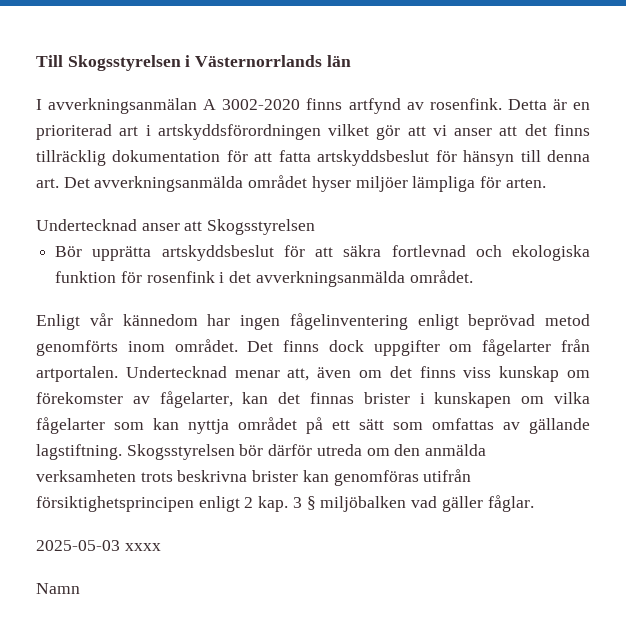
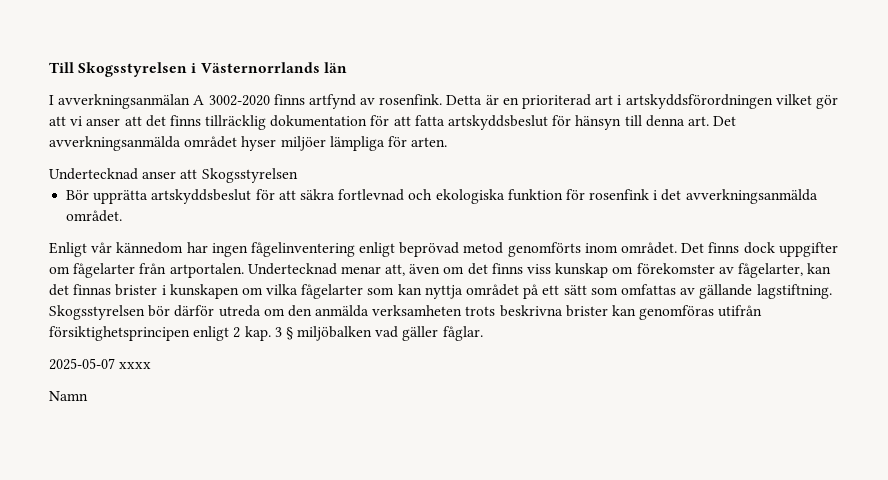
- 2025-05-03 xxxx
+ 2025-05-07 xxxx

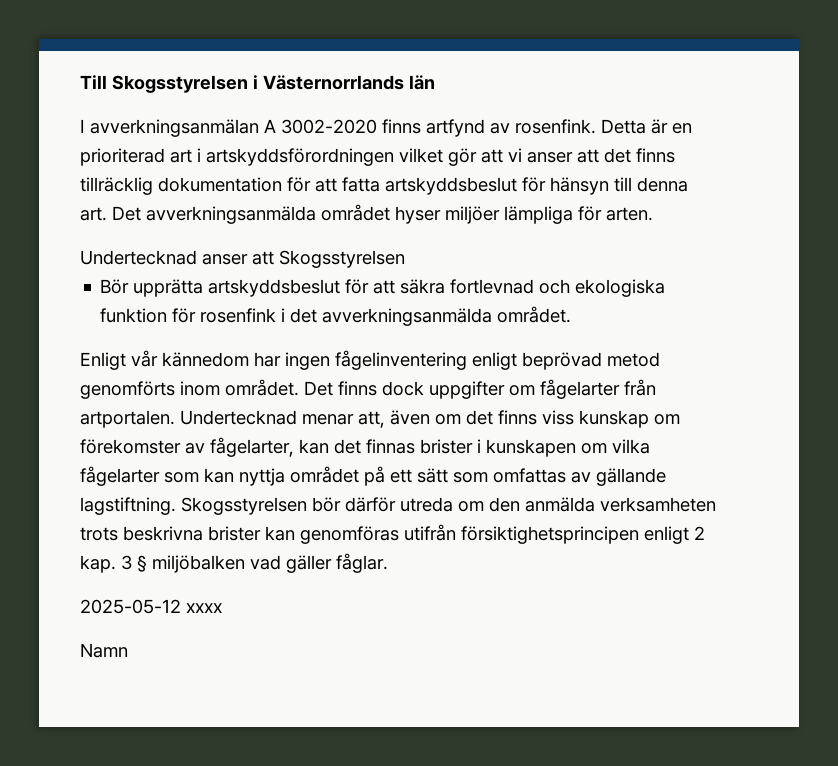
- 2025-05-07 xxxx
+ 2025-05-12 xxxx

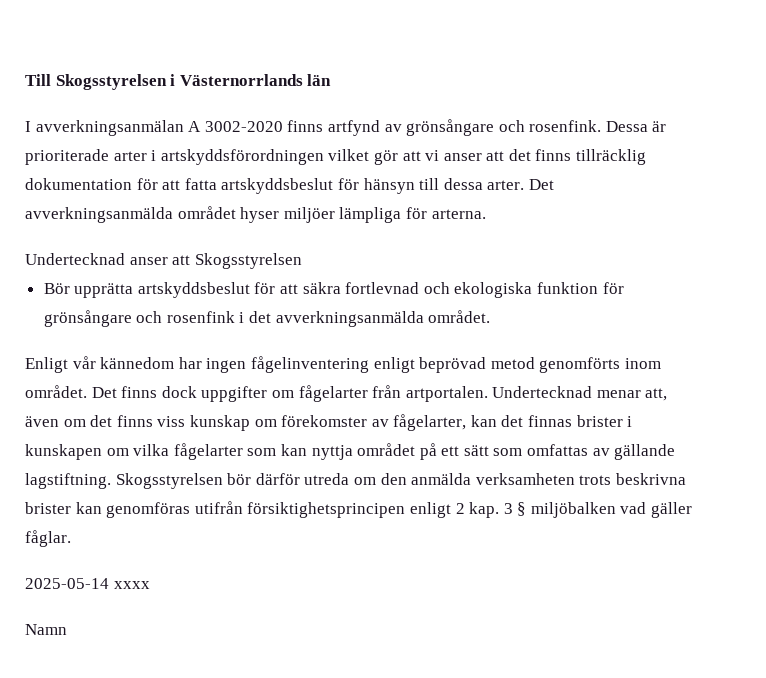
- I avverkningsanmälan A 3002-2020 finns artfynd av rosenfink. Detta är en prioriterad art i artskyddsförordningen vilket gör att vi anser att det finns tillräcklig dokumentation för att fatta artskyddsbeslut för hänsyn till denna art. Det avverkningsanmälda området hyser miljöer lämpliga för arten.
+ I avverkningsanmälan A 3002-2020 finns artfynd av grönsångare och rosenfink. Dessa är prioriterade arter i artskyddsförordningen vilket gör att vi anser att det finns tillräcklig dokumentation för att fatta artskyddsbeslut för hänsyn till dessa arter. Det avverkningsanmälda området hyser miljöer lämpliga för arterna.
- Bör upprätta artskyddsbeslut för att säkra fortlevnad och ekologiska funktion för rosenfink i det avverkningsanmälda området.
+ Bör upprätta artskyddsbeslut för att säkra fortlevnad och ekologiska funktion för grönsångare och rosenfink i det avverkningsanmälda området.
- 2025-05-12 xxxx
+ 2025-05-14 xxxx

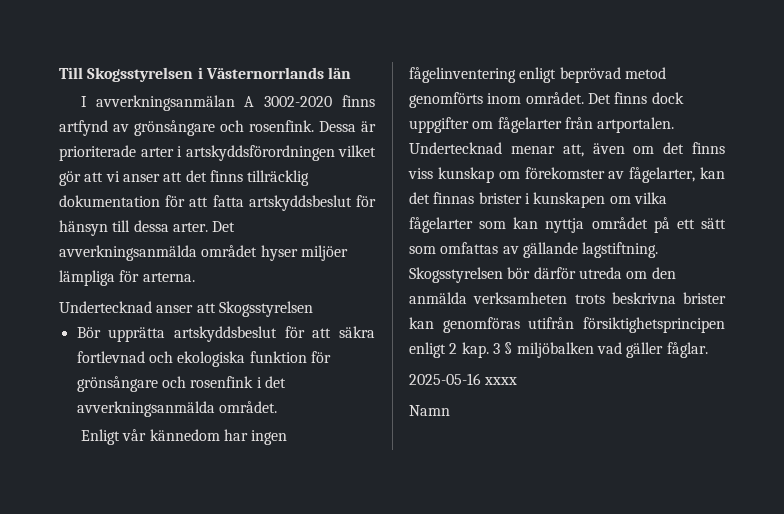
- 2025-05-14 xxxx
+ 2025-05-16 xxxx

